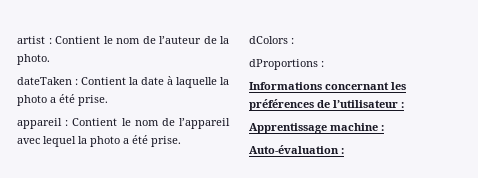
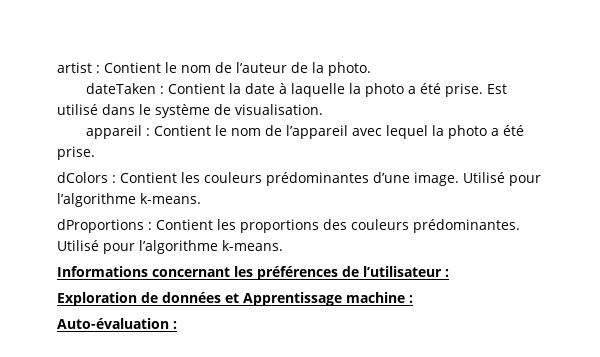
+ Est utilisé dans le système de visualisation.
- dColors :
- dProportions :
+ dColors : Contient les couleurs prédominantes d’une image. Utilisé pour l’algorithme k-means.
+ dProportions : Contient les proportions des couleurs prédominantes. Utilisé pour l’algorithme k-means.
- Apprentissage machine :
+ Exploration de données et Apprentissage machine :

